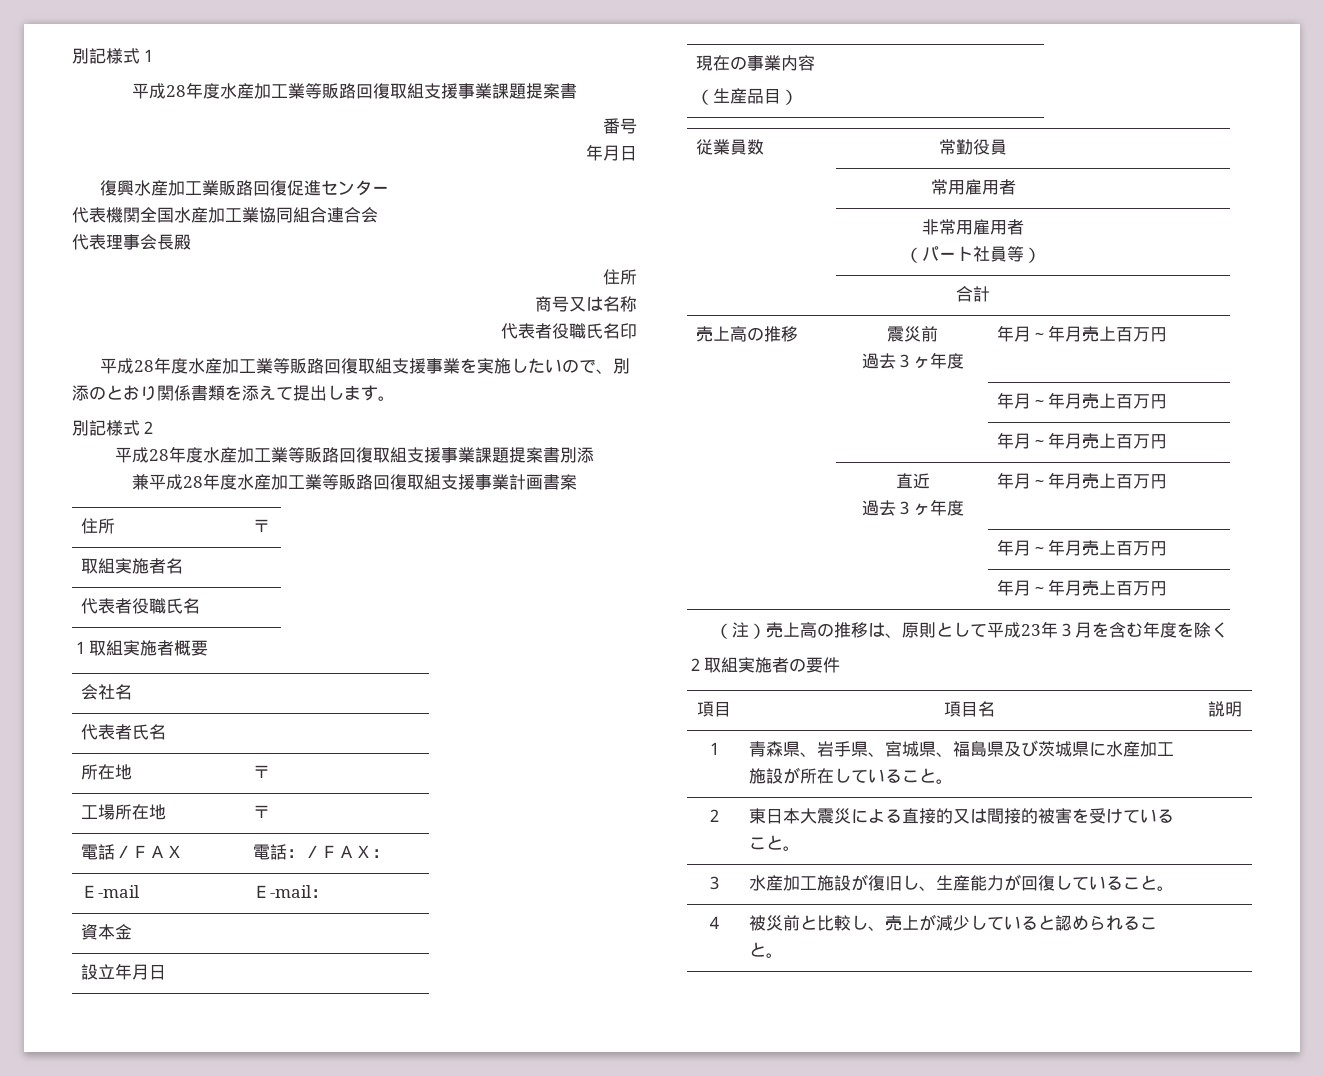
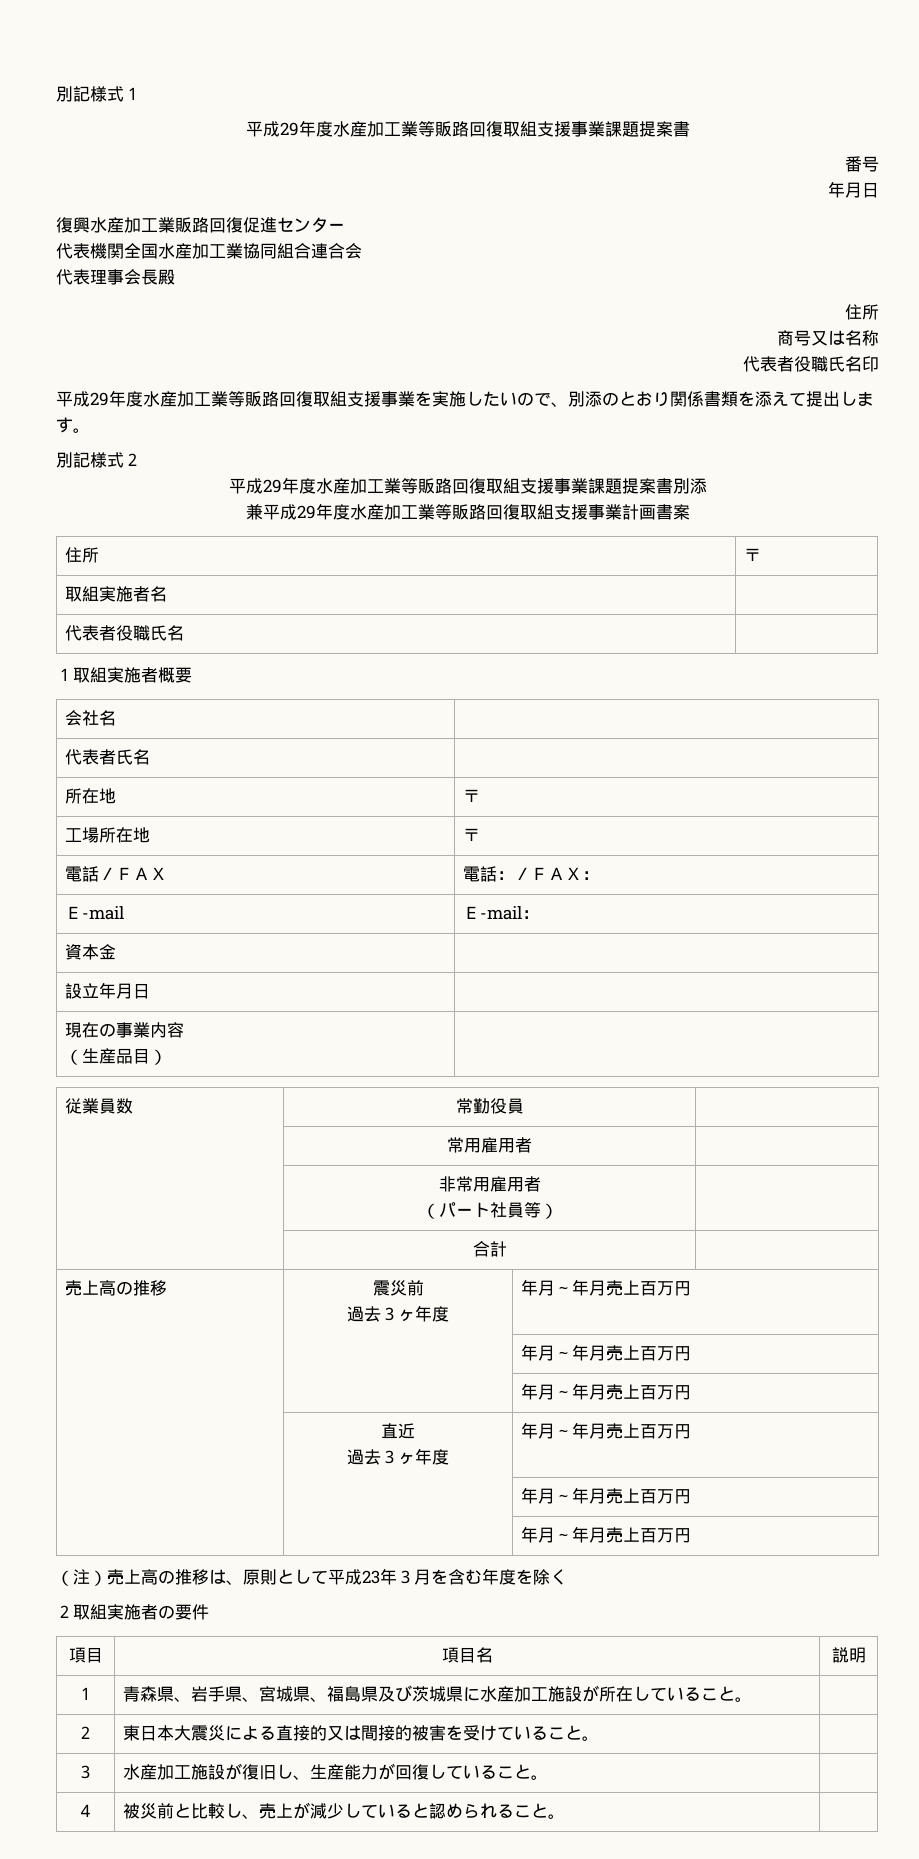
  別記様式１
- 平成28年度水産加工業等販路回復取組支援事業課題提案書
+ 平成29年度水産加工業等販路回復取組支援事業課題提案書
- 平成28年度水産加工業等販路回復取組支援事業を実施したいので、別添のとおり関係書類を添えて提出します。
+ 平成29年度水産加工業等販路回復取組支援事業を実施したいので、別添のとおり関係書類を添えて提出します。
- 平成28年度水産加工業等販路回復取組支援事業課題提案書別添
+ 平成29年度水産加工業等販路回復取組支援事業課題提案書別添
- 兼平成28年度水産加工業等販路回復取組支援事業計画書案
+ 兼平成29年度水産加工業等販路回復取組支援事業計画書案

